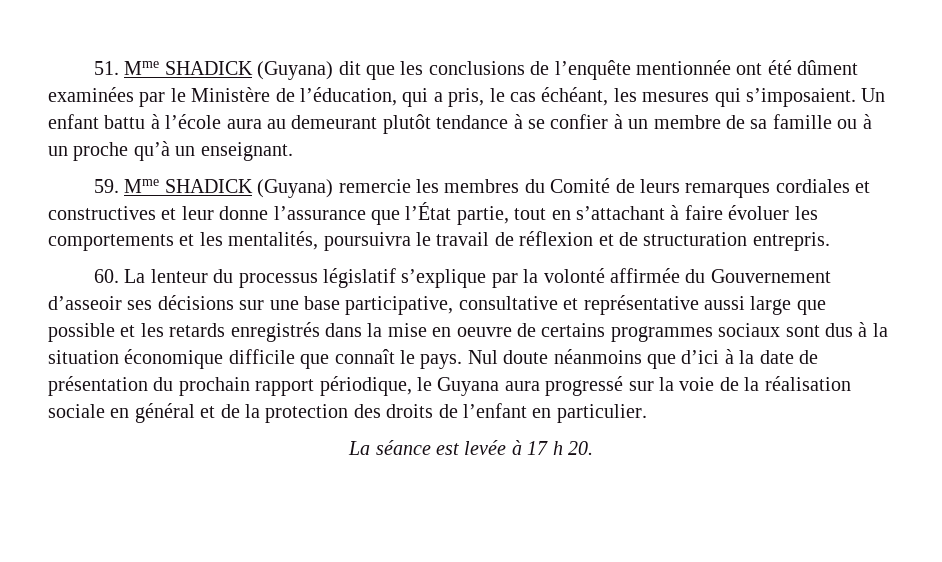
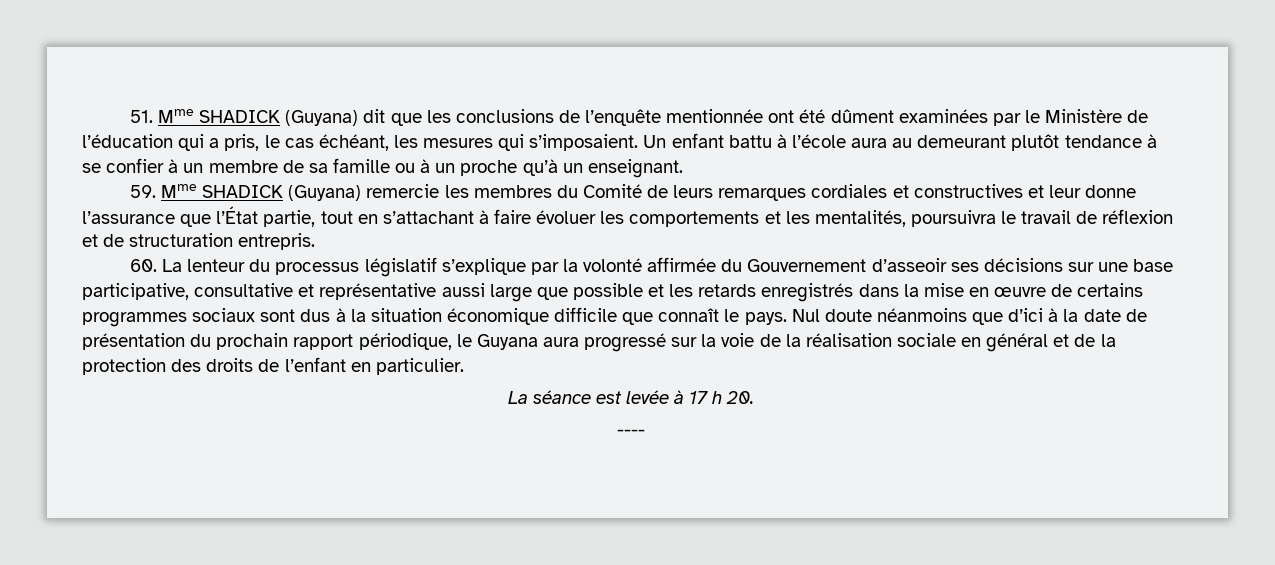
- 51. Mme SHADICK (Guyana) dit que les conclusions de l’enquête mentionnée ont été dûment examinées par le Ministère de l’éducation, qui a pris, le cas échéant, les mesures qui s’imposaient.
+ 51. Mme SHADICK (Guyana) dit que les conclusions de l’enquête mentionnée ont été dûment examinées par le Ministère de l’éducation qui a pris, le cas échéant, les mesures qui s’imposaient.
- 60. La lenteur du processus législatif s’explique par la volonté affirmée du Gouvernement d’asseoir ses décisions sur une base participative, consultative et représentative aussi large que possible et les retards enregistrés dans la mise en oeuvre de certains programmes sociaux sont dus à la situation économique difficile que connaît le pays.
+ 60. La lenteur du processus législatif s’explique par la volonté affirmée du Gouvernement d’asseoir ses décisions sur une base participative, consultative et représentative aussi large que possible et les retards enregistrés dans la mise en œuvre de certains programmes sociaux sont dus à la situation économique difficile que connaît le pays.
+ ----

